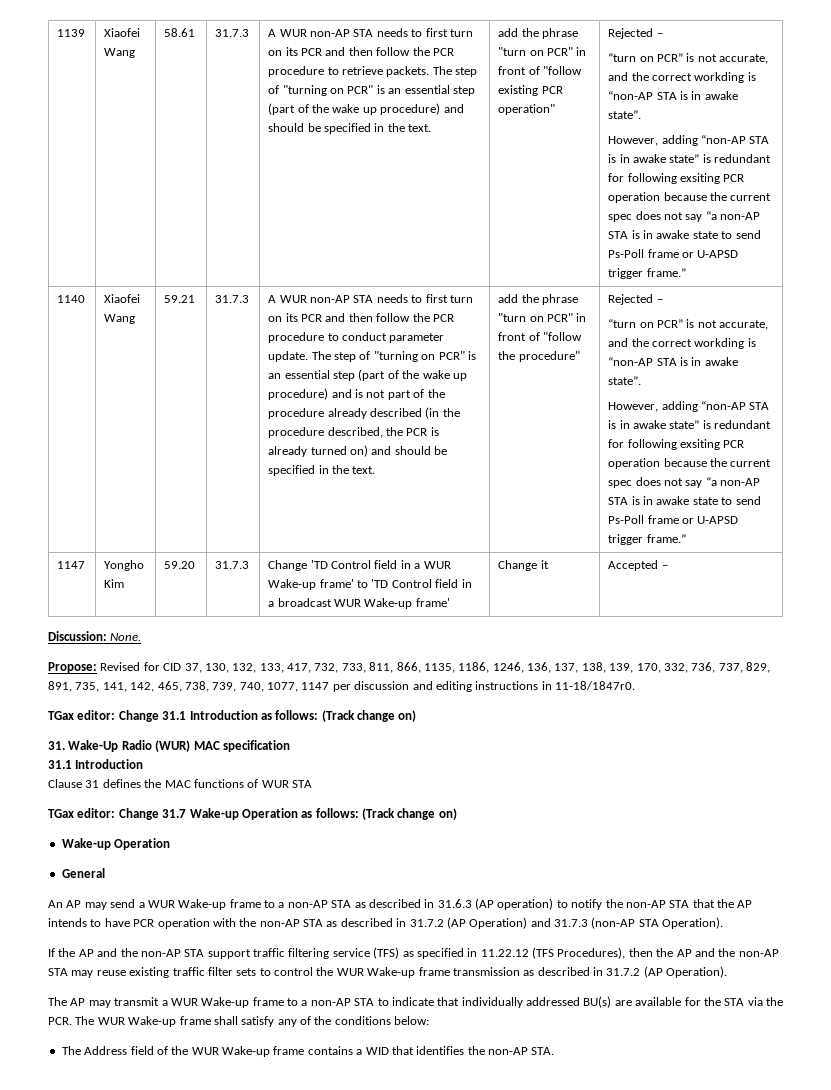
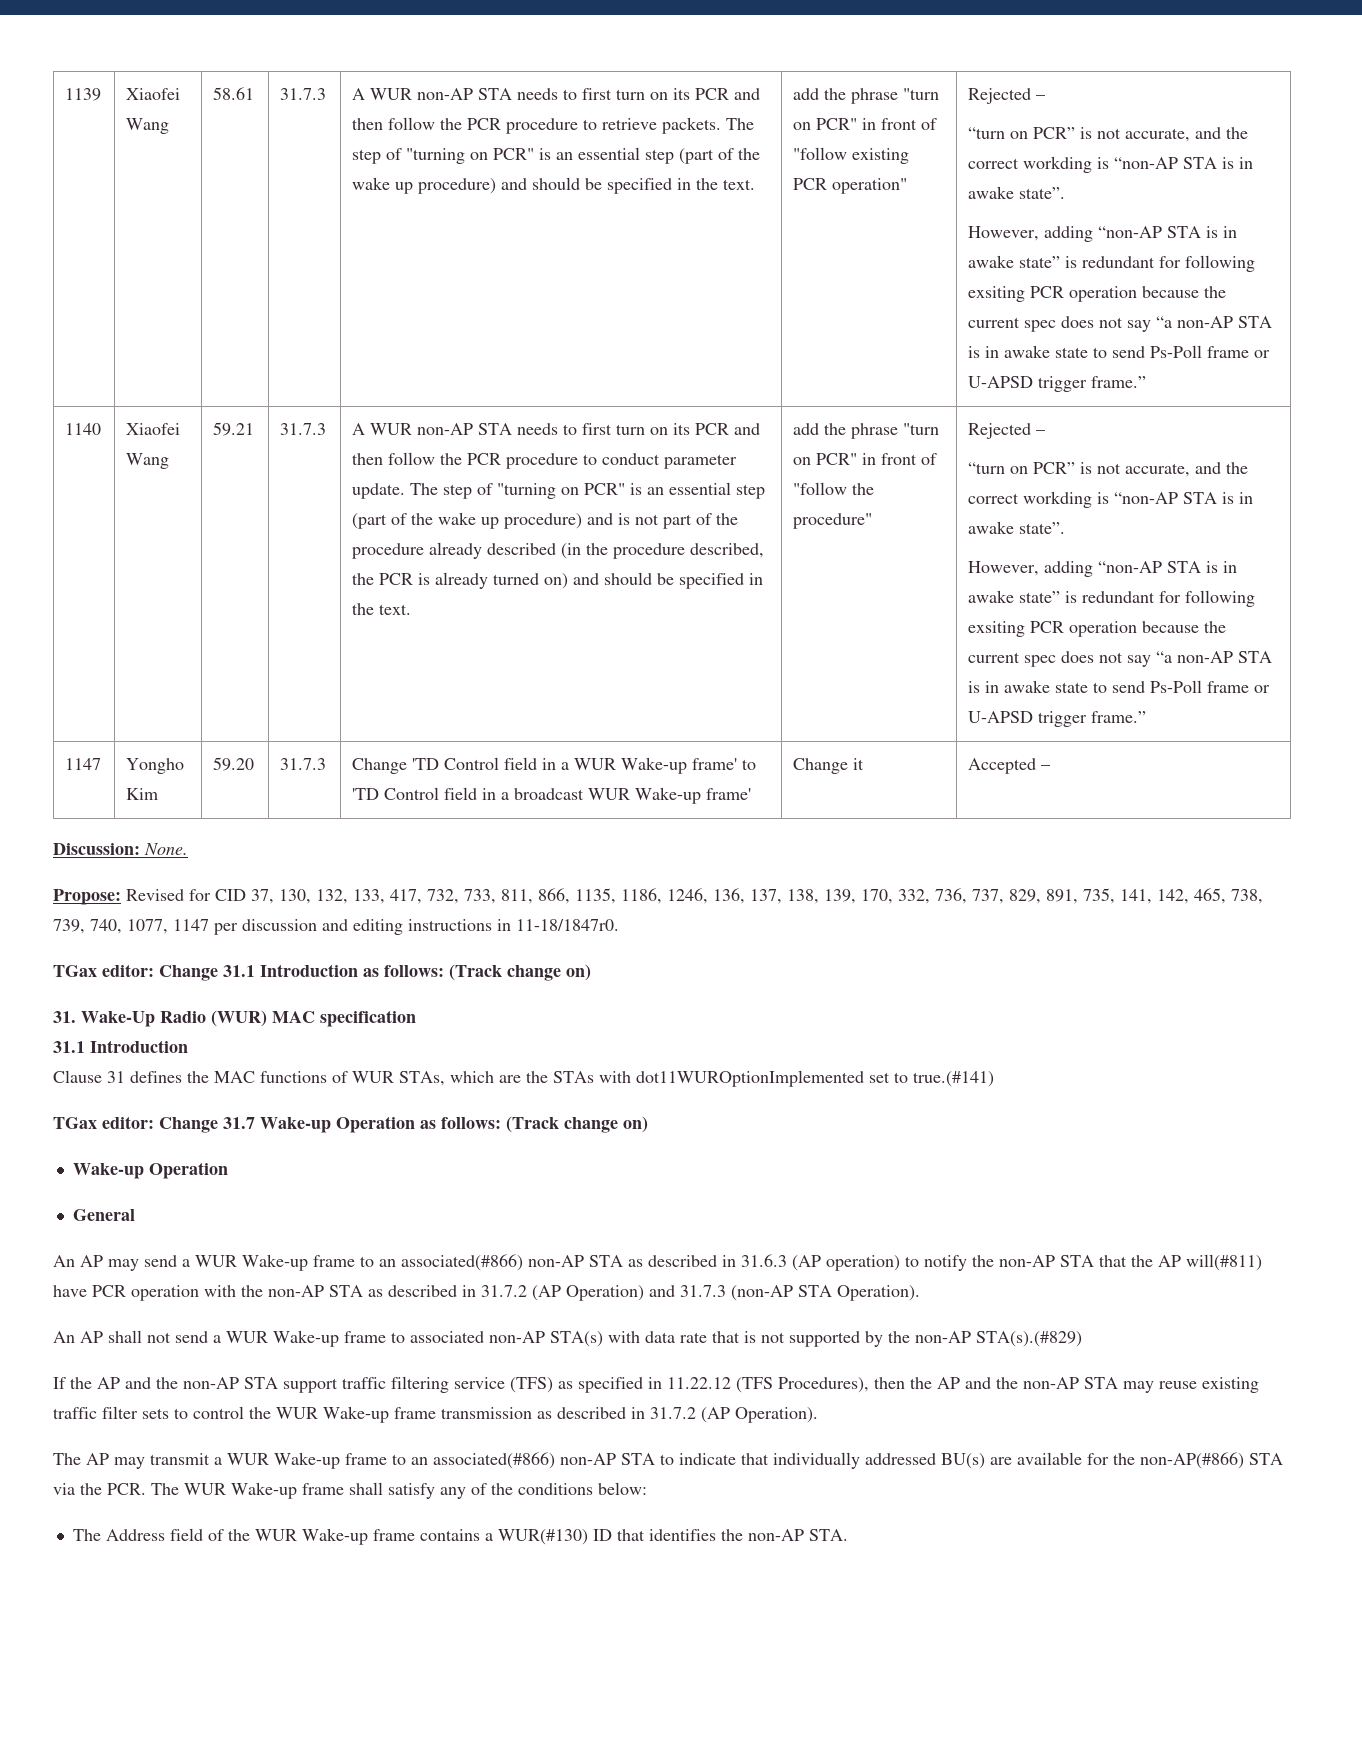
- Clause 31 defines the MAC functions of WUR STA
+ Clause 31 defines the MAC functions of WUR STAs, which are the STAs with dot11WUROptionImplemented set to true.(#141)
- An AP may send a WUR Wake-up frame to a non-AP STA as described in 31.6.3 (AP operation) to notify the non-AP STA that the AP intends to have PCR operation with the non-AP STA as described in 31.7.2 (AP Operation) and 31.7.3 (non-AP STA Operation).
+ An AP may send a WUR Wake-up frame to an associated(#866) non-AP STA as described in 31.6.3 (AP operation) to notify the non-AP STA that the AP will(#811) have PCR operation with the non-AP STA as described in 31.7.2 (AP Operation) and 31.7.3 (non-AP STA Operation).
+ An AP shall not send a WUR Wake-up frame to associated non-AP STA(s) with data rate that is not supported by the non-AP STA(s).(#829)
- The AP may transmit a WUR Wake-up frame to a non-AP STA to indicate that individually addressed BU(s) are available for the STA via the PCR. The WUR Wake-up frame shall satisfy any of the conditions below:
+ The AP may transmit a WUR Wake-up frame to an associated(#866) non-AP STA to indicate that individually addressed BU(s) are available for the non-AP(#866) STA via the PCR. The WUR Wake-up frame shall satisfy any of the conditions below:
- The Address field of the WUR Wake-up frame contains a WID that identifies the non-AP STA.
+ The Address field of the WUR Wake-up frame contains a WUR(#130) ID that identifies the non-AP STA.

